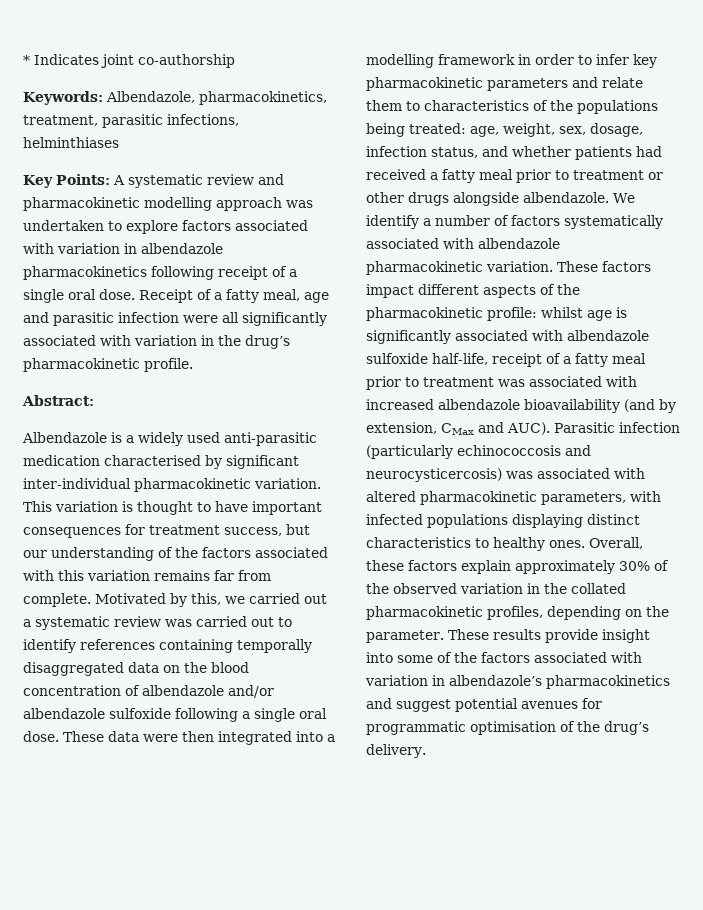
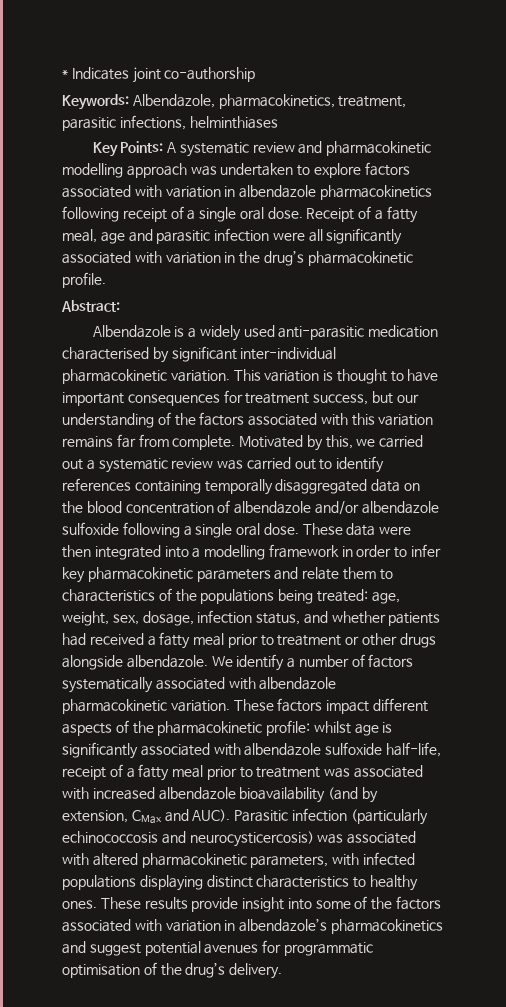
- Overall, these factors explain approximately 30% of the observed variation in the collated pharmacokinetic profiles, depending on the parameter.

